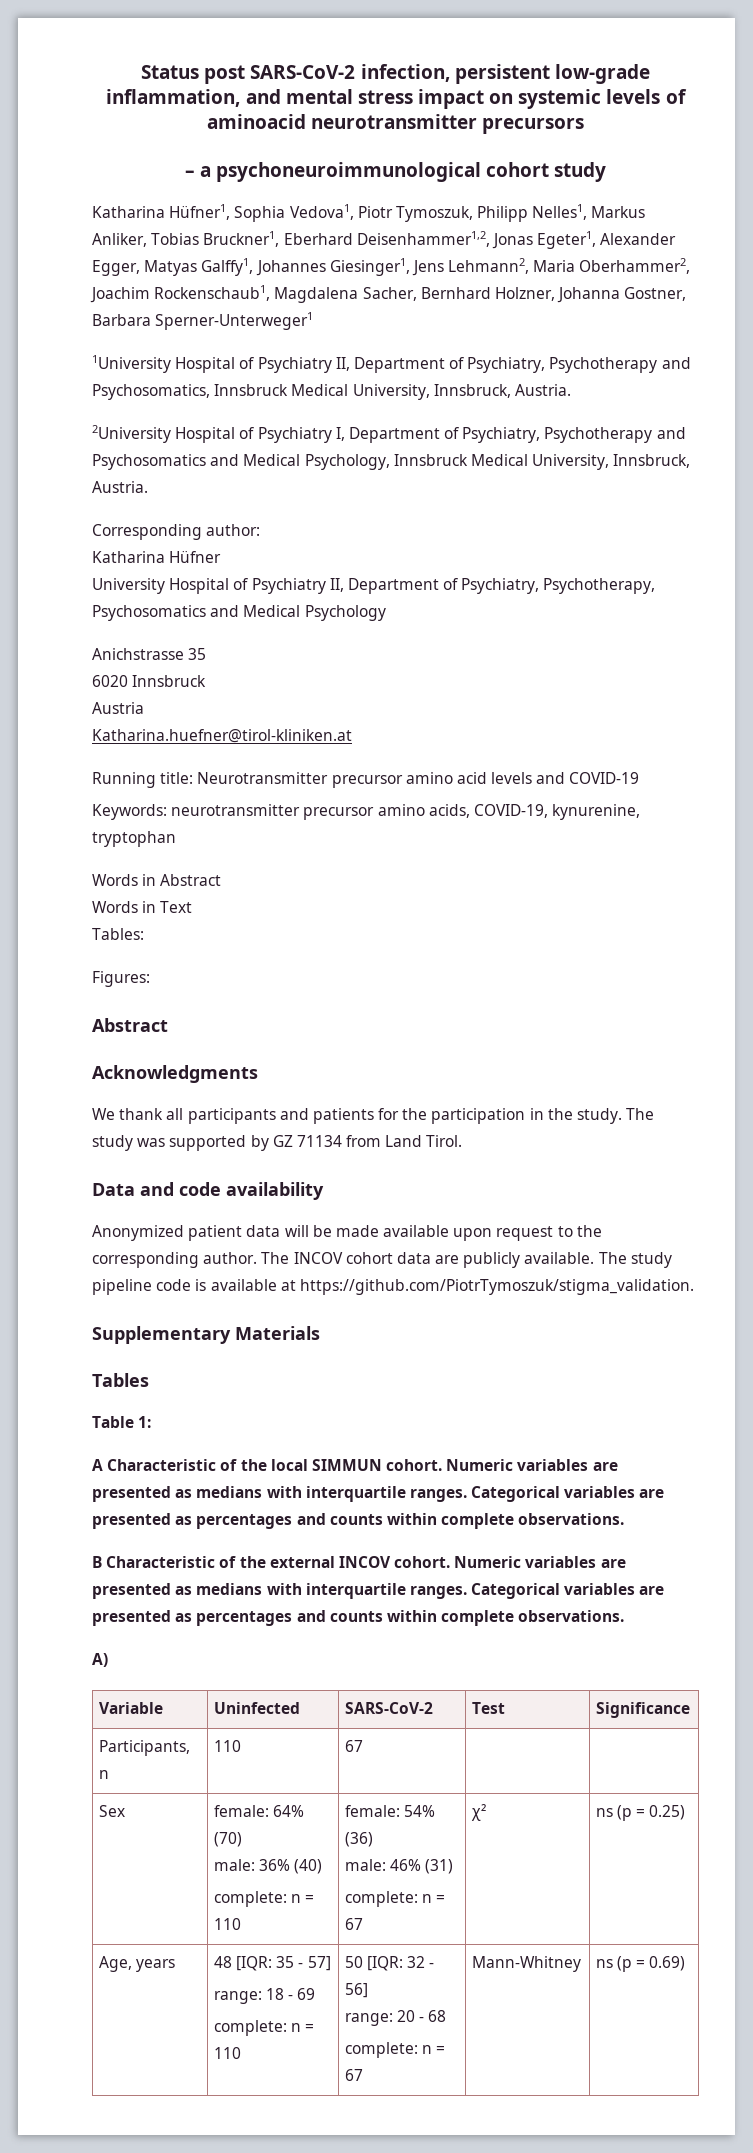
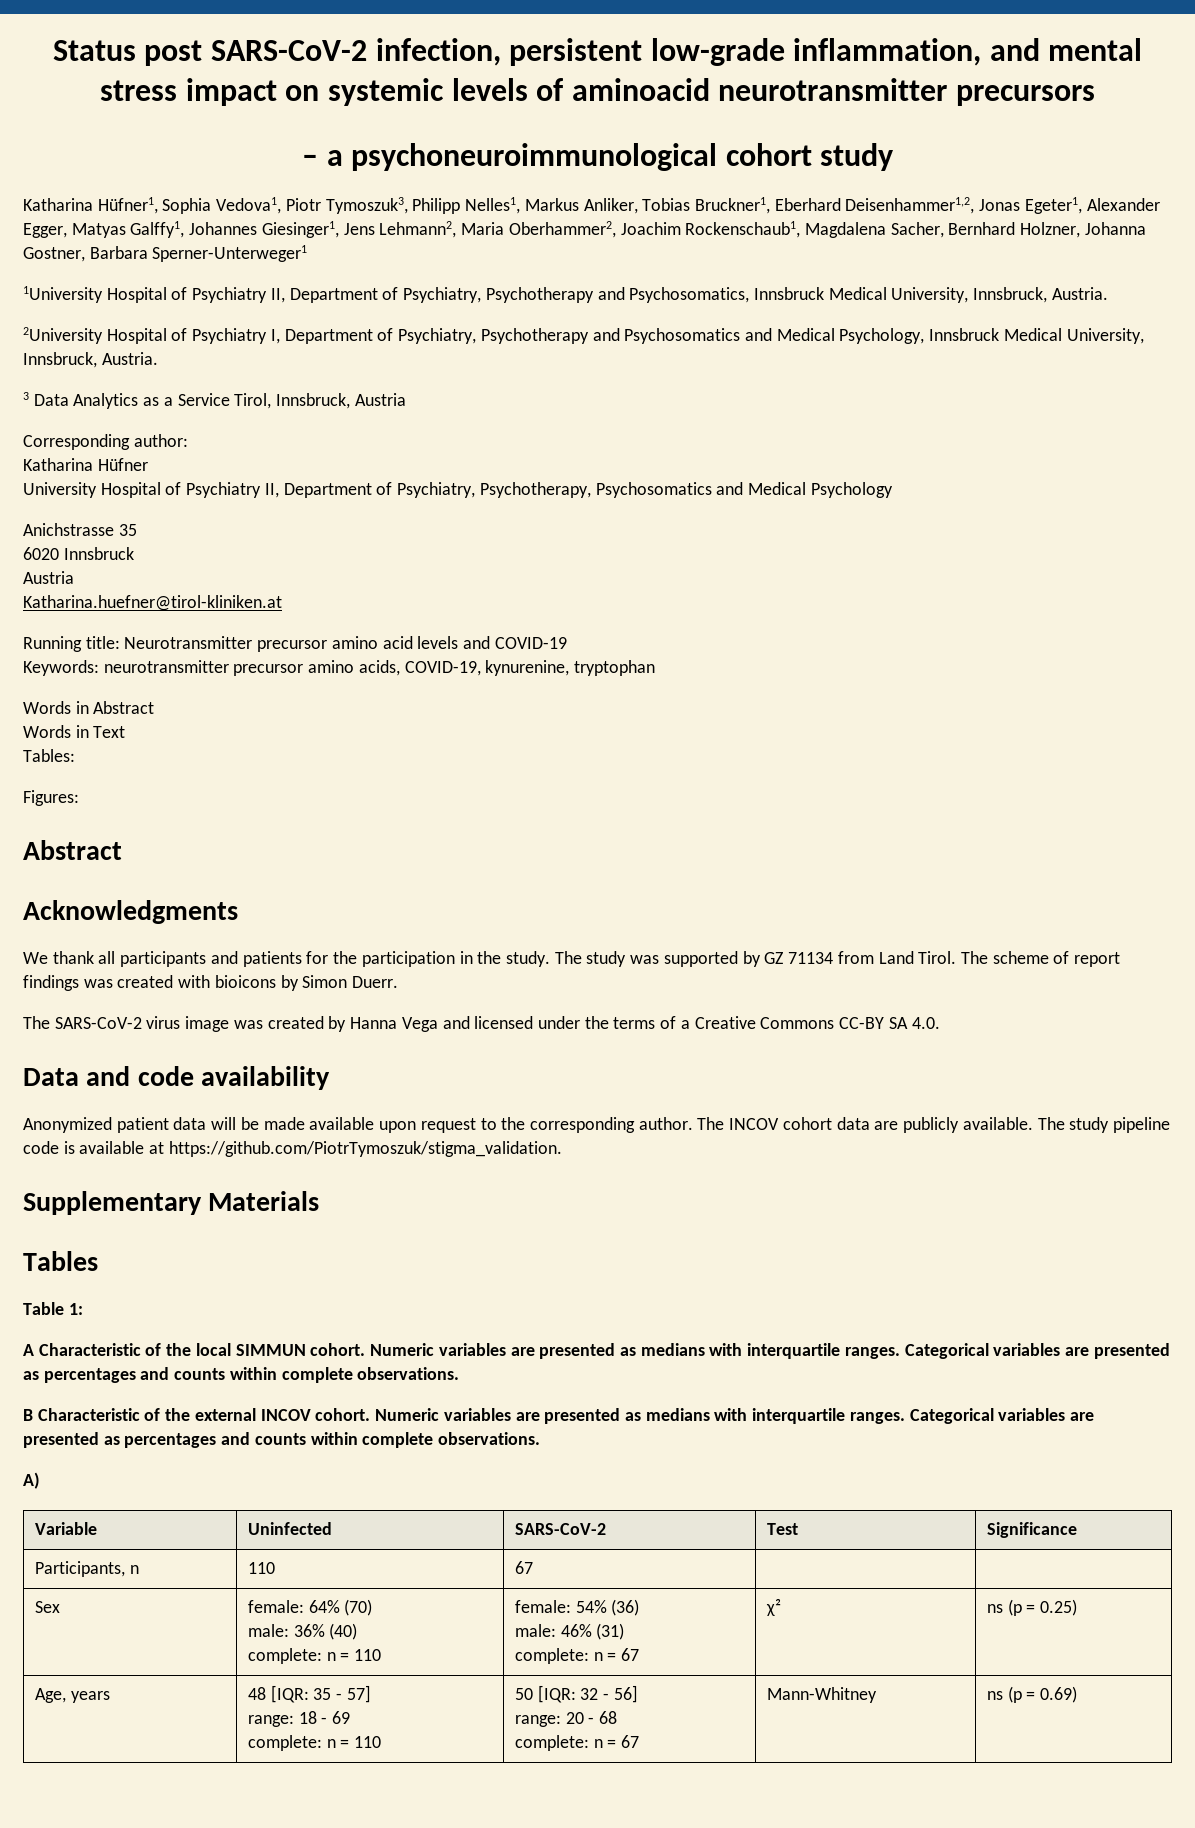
- Katharina Hüfner1, Sophia Vedova1, Piotr Tymoszuk, Philipp Nelles1, Markus Anliker, Tobias Bruckner1, Eberhard Deisenhammer1,2, Jonas Egeter1, Alexander Egger, Matyas Galffy1, Johannes Giesinger1, Jens Lehmann2, Maria Oberhammer2, Joachim Rockenschaub1, Magdalena Sacher, Bernhard Holzner, Johanna Gostner, Barbara Sperner-Unterweger1
+ Katharina Hüfner1, Sophia Vedova1, Piotr Tymoszuk3, Philipp Nelles1, Markus Anliker, Tobias Bruckner1, Eberhard Deisenhammer1,2, Jonas Egeter1, Alexander Egger, Matyas Galffy1, Johannes Giesinger1, Jens Lehmann2, Maria Oberhammer2, Joachim Rockenschaub1, Magdalena Sacher, Bernhard Holzner, Johanna Gostner, Barbara Sperner-Unterweger1
+ 3 Data Analytics as a Service Tirol, Innsbruck, Austria
+ The scheme of report findings was created with bioicons by Simon Duerr.
+ The SARS-CoV-2 virus image was created by Hanna Vega and licensed under the terms of a Creative Commons CC-BY SA 4.0.

